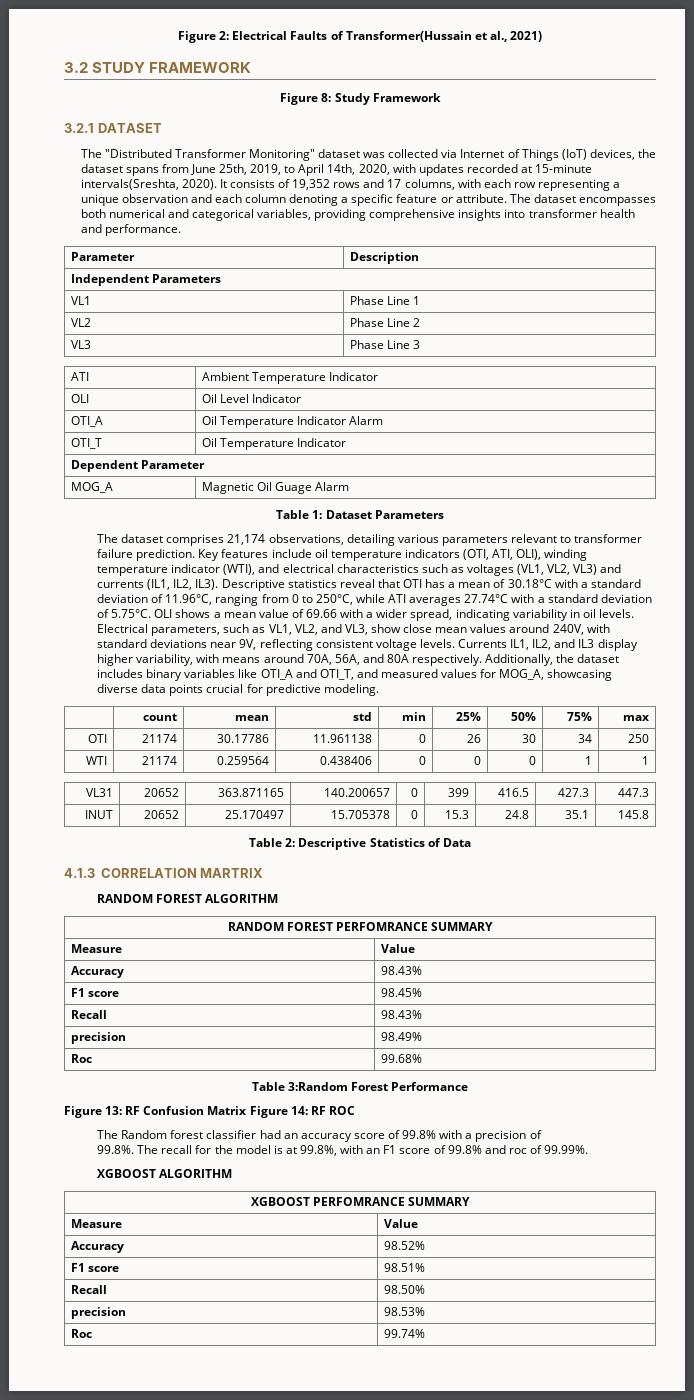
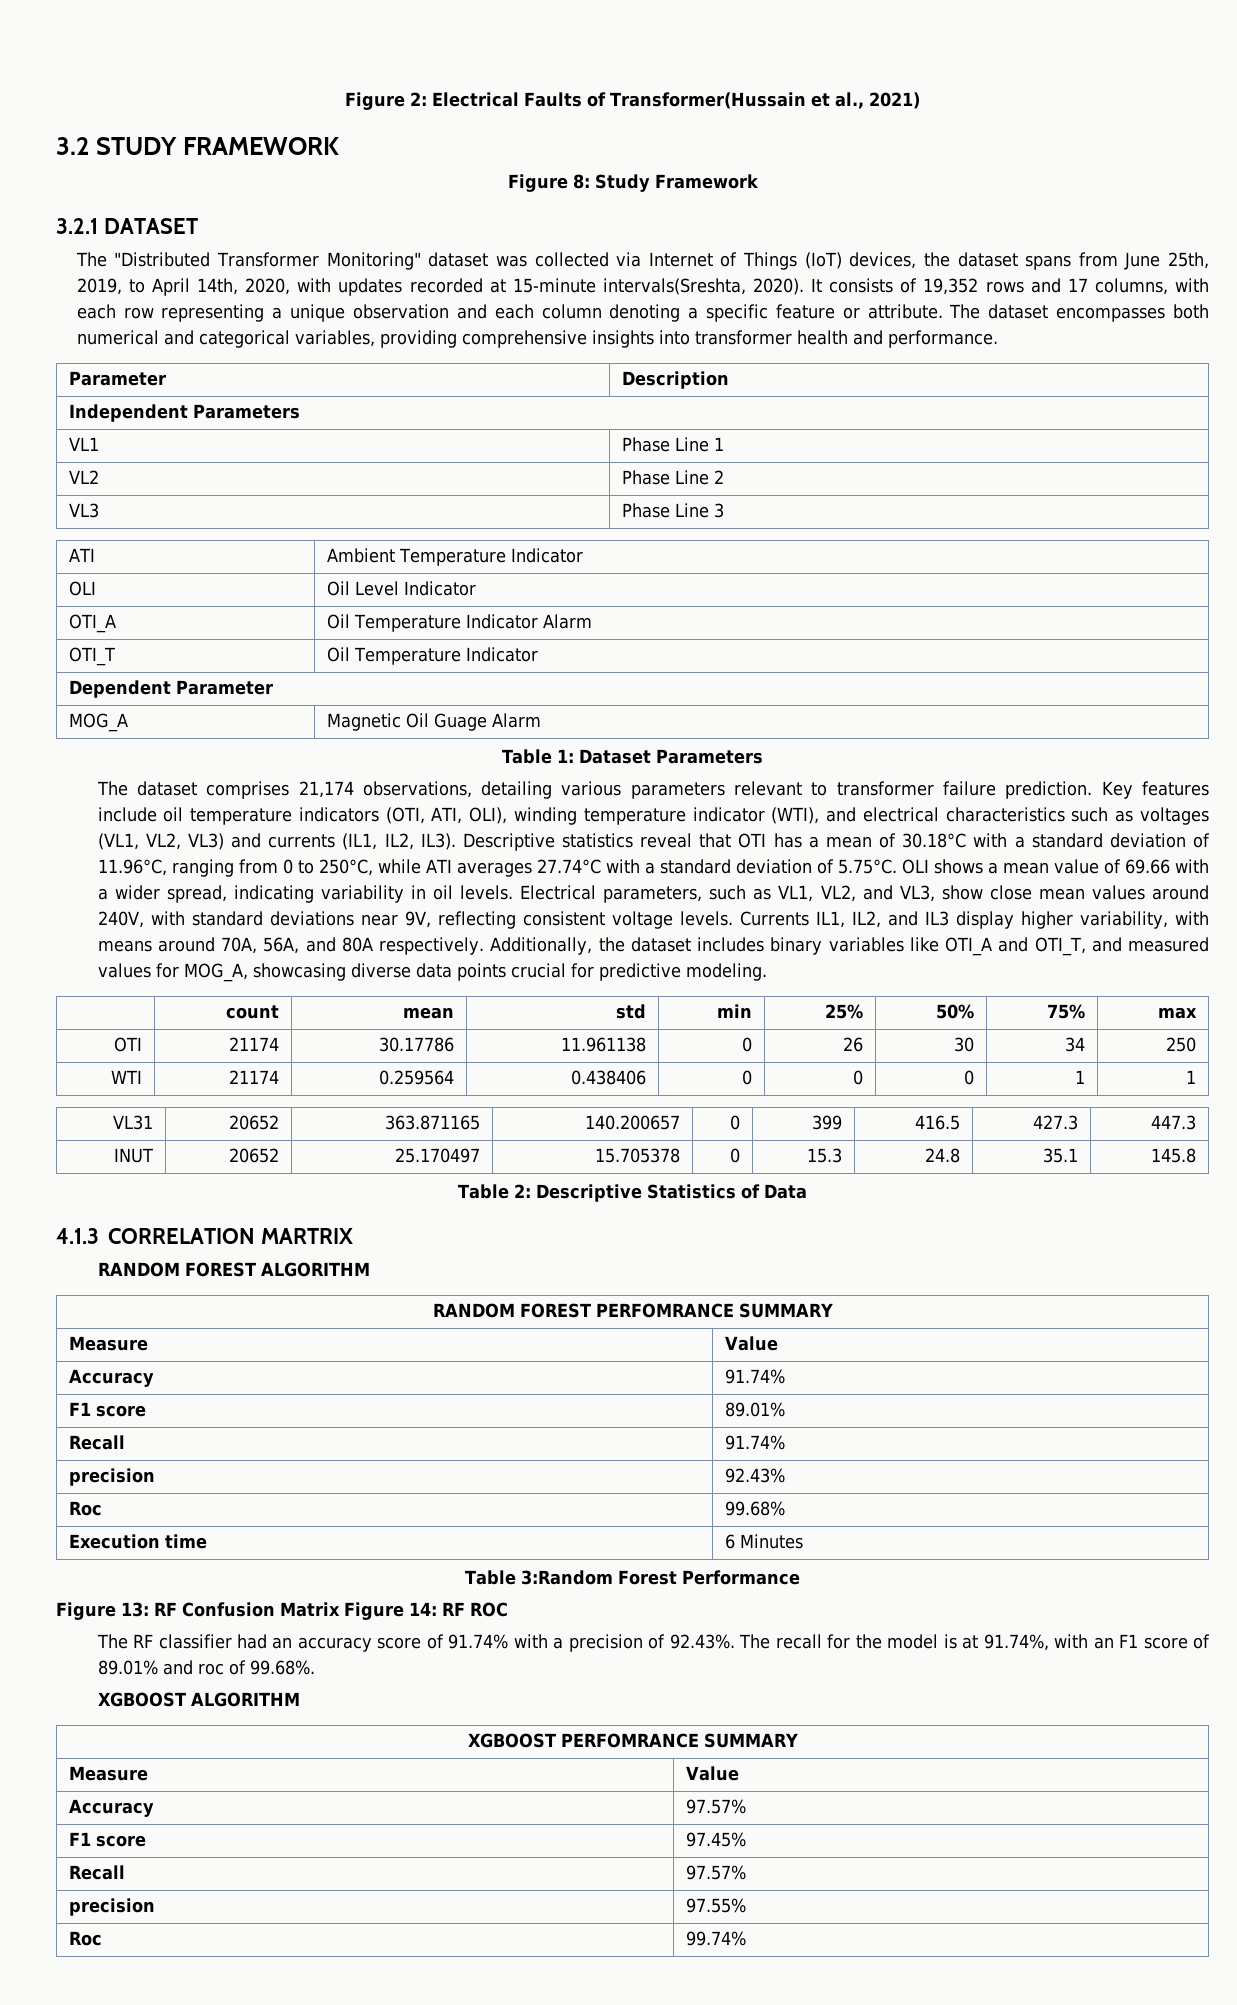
- Accuracy | 98.43%
- F1 score | 98.45%
- Recall | 98.43%
- precision | 98.49%
+ Accuracy | 91.74%
+ F1 score | 89.01%
+ Recall | 91.74%
+ precision | 92.43%
+ Execution time | 6 Minutes
- The Random forest classifier had an accuracy score of 99.8% with a precision of
- 99.8%. The recall for the model is at 99.8%, with an F1 score of 99.8% and roc of 99.99%.
+ The RF classifier had an accuracy score of 91.74% with a precision of 92.43%. The recall for the model is at 91.74%, with an F1 score of 89.01% and roc of 99.68%.
- Accuracy | 98.52%
- F1 score | 98.51%
- Recall | 98.50%
- precision | 98.53%
+ Accuracy | 97.57%
+ F1 score | 97.45%
+ Recall | 97.57%
+ precision | 97.55%

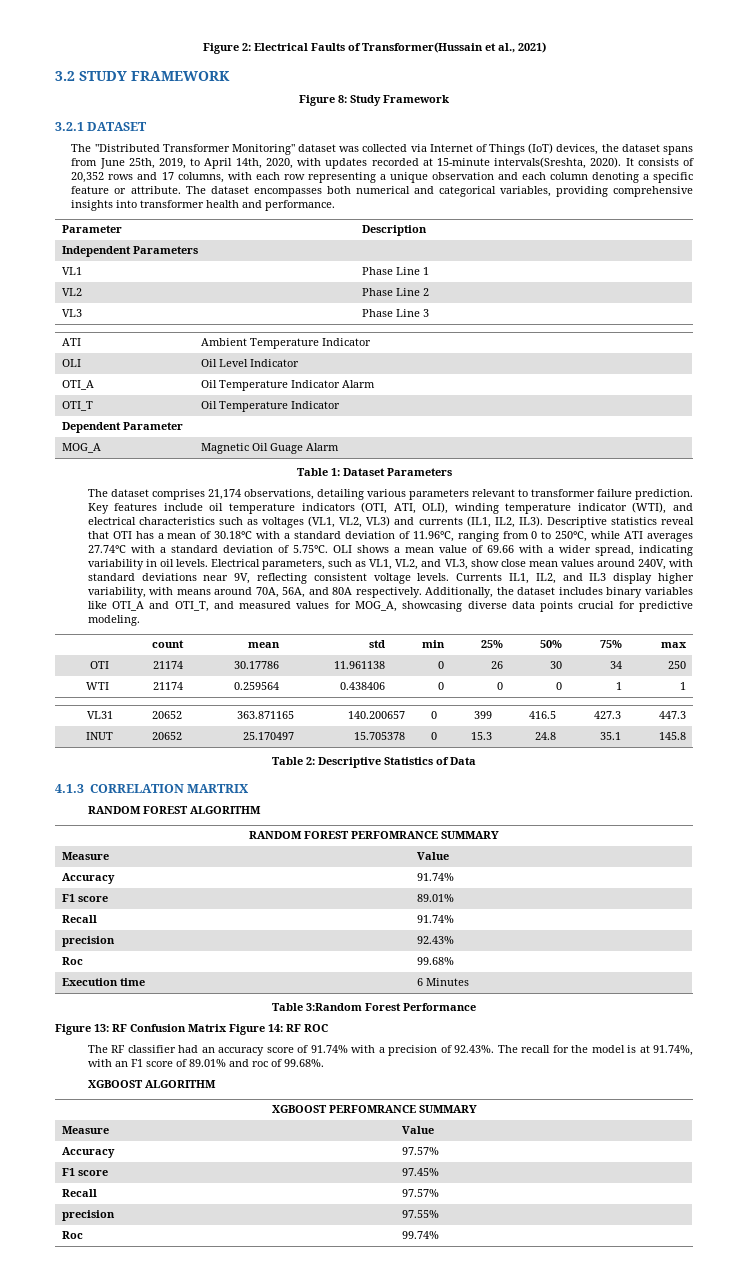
- It consists of 19,352 rows and 17 columns, with each row representing a unique observation and each column denoting a specific feature or attribute.
+ It consists of 20,352 rows and 17 columns, with each row representing a unique observation and each column denoting a specific feature or attribute.

